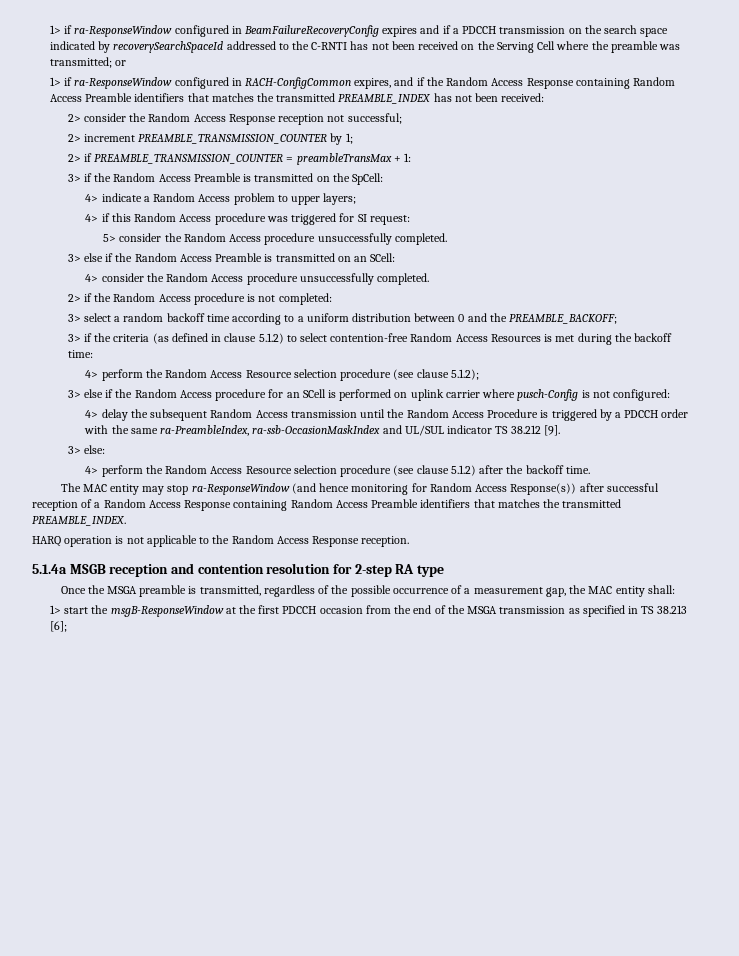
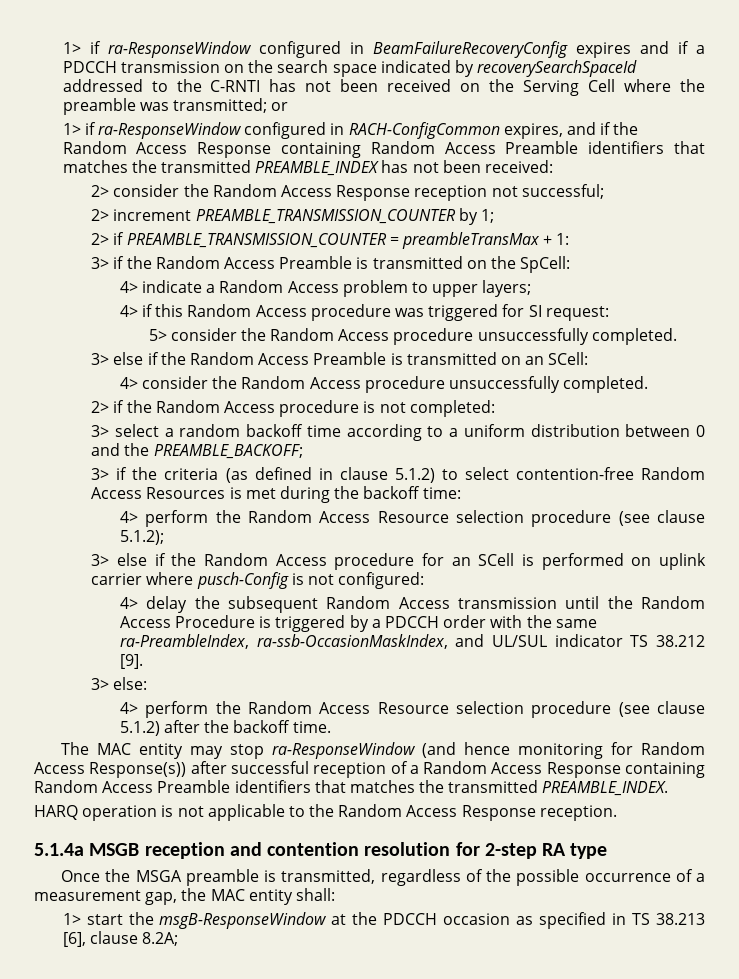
- 4> delay the subsequent Random Access transmission until the Random Access Procedure is triggered by a PDCCH order with the same ra-PreambleIndex, ra-ssb-OccasionMaskIndex and UL/SUL indicator TS 38.212 [9].
+ 4> delay the subsequent Random Access transmission until the Random Access Procedure is triggered by a PDCCH order with the same ra-PreambleIndex, ra-ssb-OccasionMaskIndex, and UL/SUL indicator TS 38.212 [9].
- 1> start the msgB-ResponseWindow at the first PDCCH occasion from the end of the MSGA transmission as specified in TS 38.213 [6];
+ 1> start the msgB-ResponseWindow at the PDCCH occasion as specified in TS 38.213 [6], clause 8.2A;

